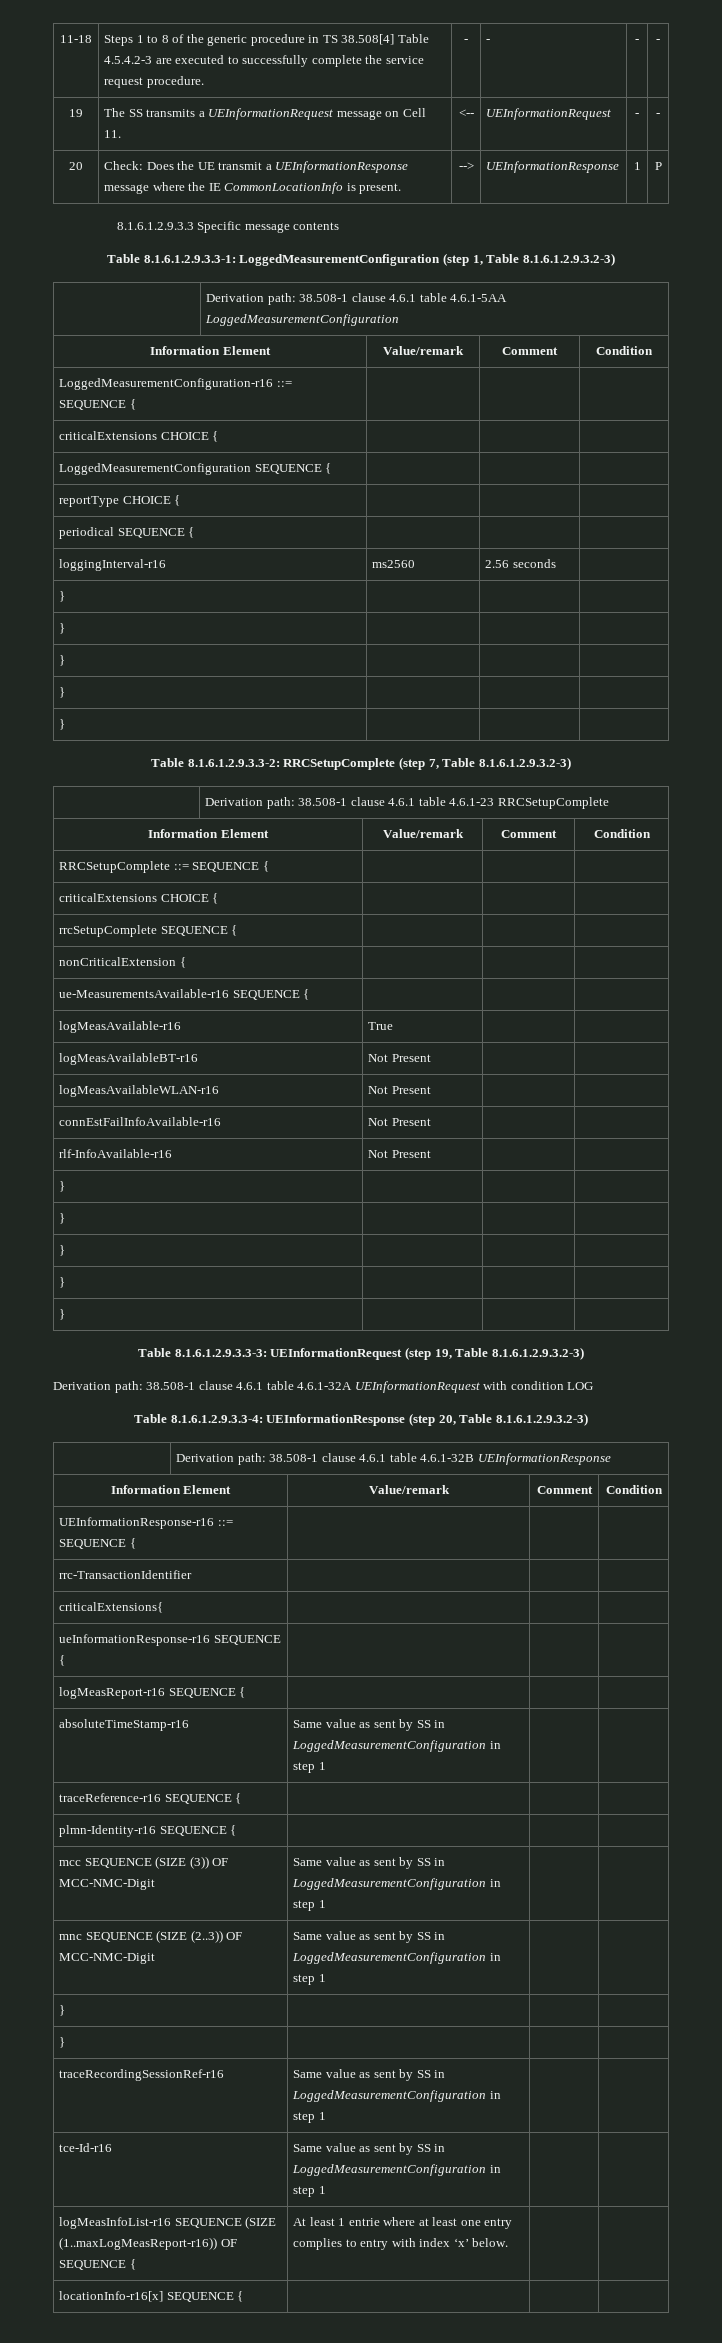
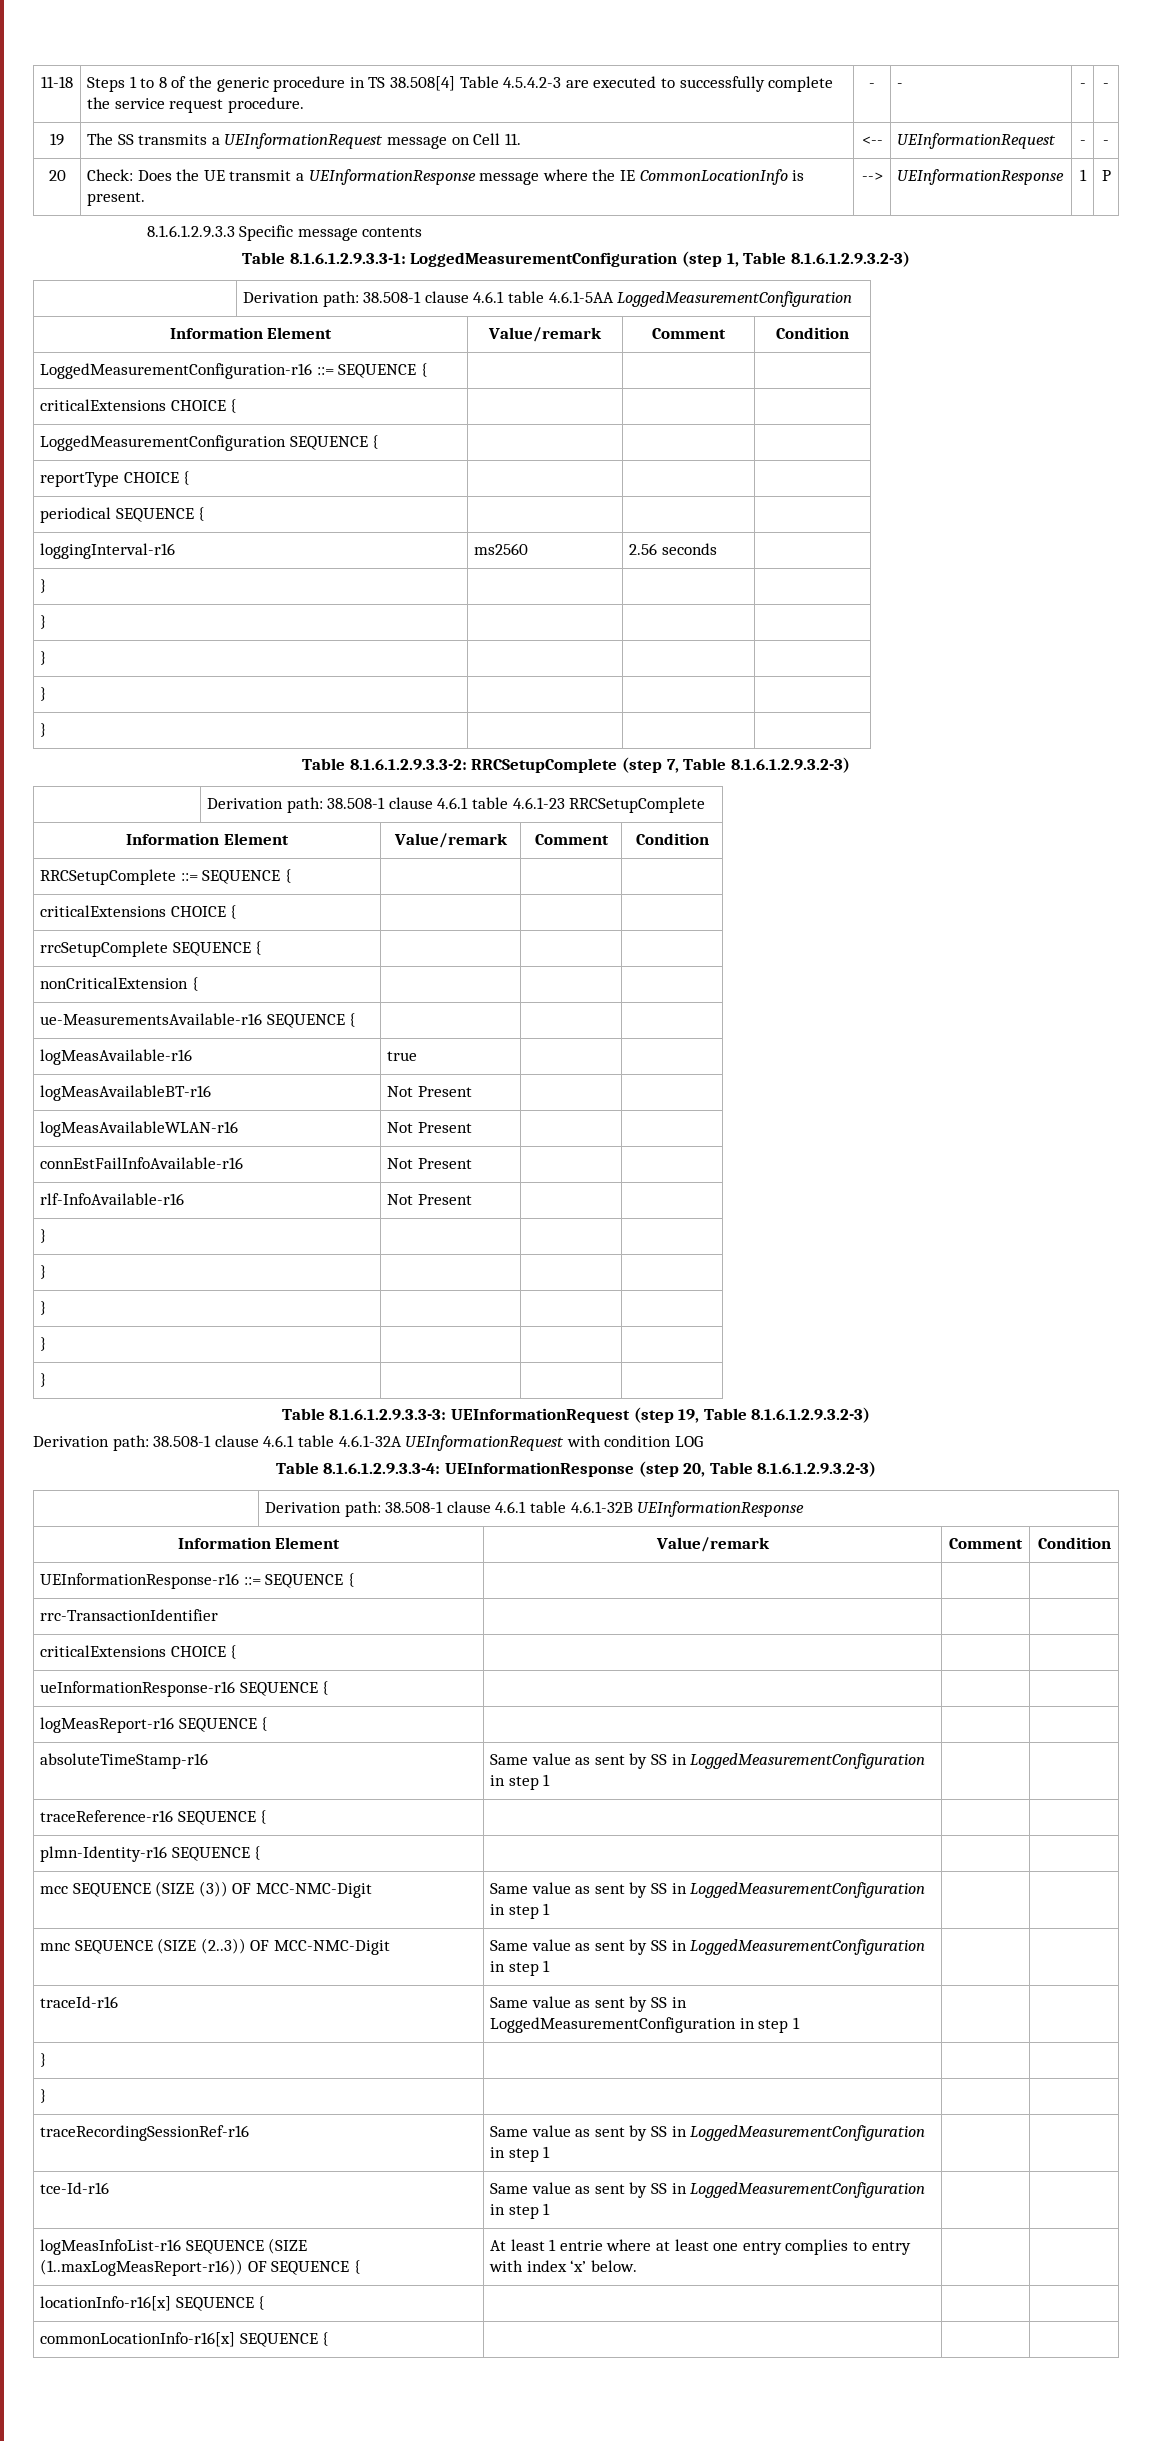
- logMeasAvailable-r16 | True | |
+ logMeasAvailable-r16 | true | |
  rrc-TransactionIdentifier | | |
- criticalExtensions{ | | |
+ criticalExtensions CHOICE { | | |
+ traceId-r16 | Same value as sent by SS in LoggedMeasurementConfiguration in step 1 | |
+ commonLocationInfo-r16[x] SEQUENCE { | | |

